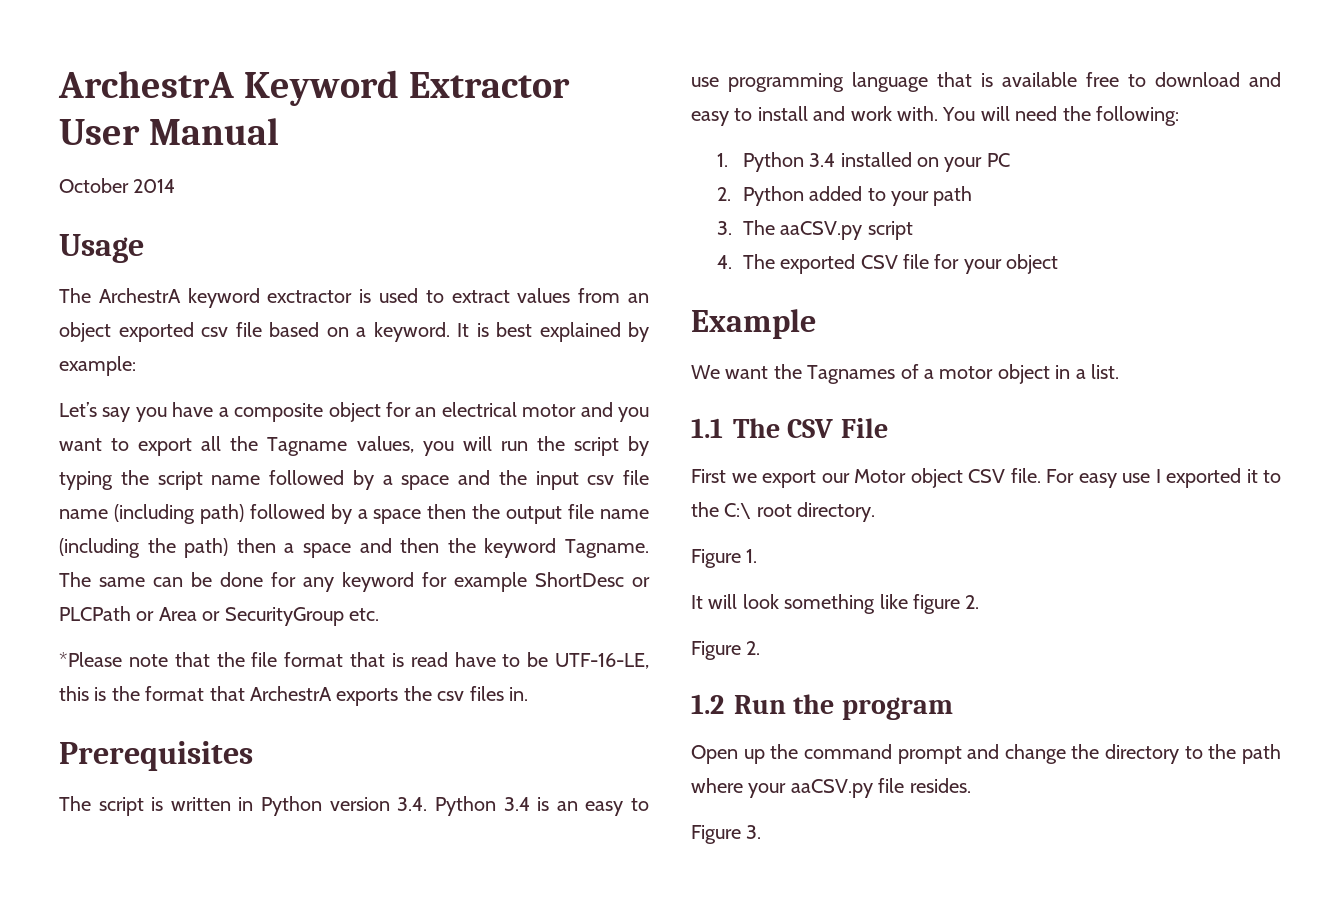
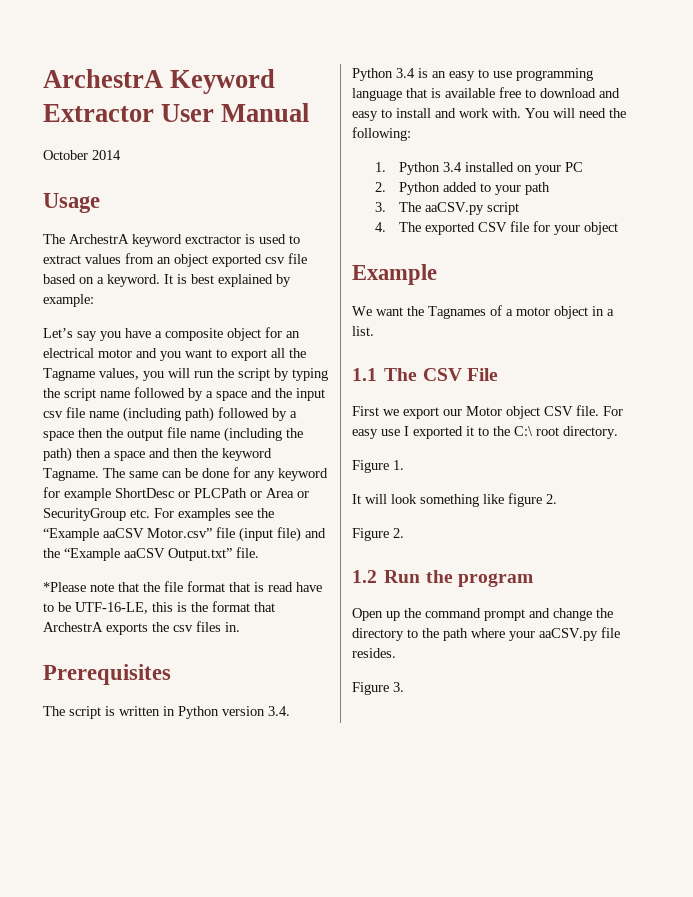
- The same can be done for any keyword for example ShortDesc or PLCPath or Area or SecurityGroup etc.
+ The same can be done for any keyword for example ShortDesc or PLCPath or Area or SecurityGroup etc. For examples see the “Example aaCSV Motor.csv” file (input file) and the “Example aaCSV Output.txt” file.

